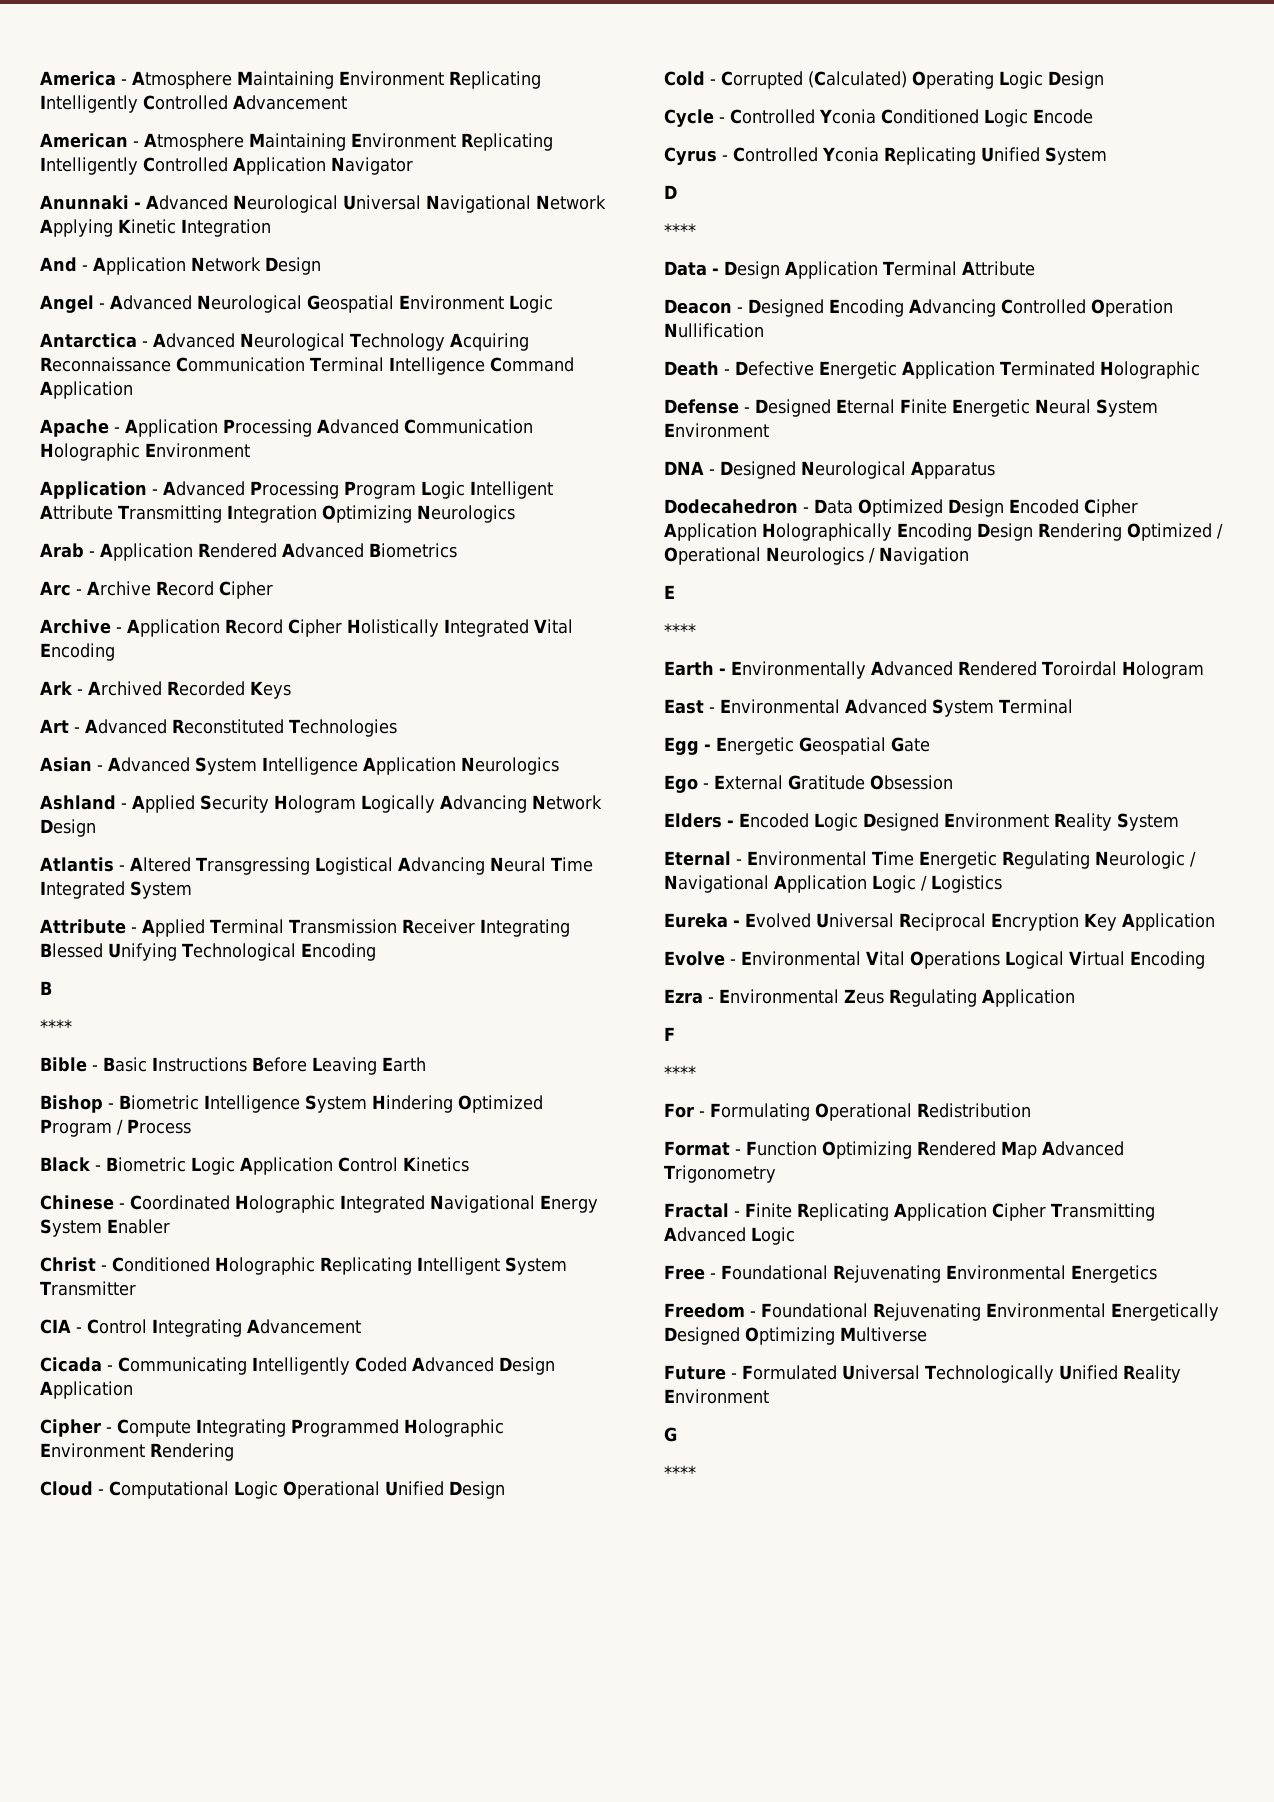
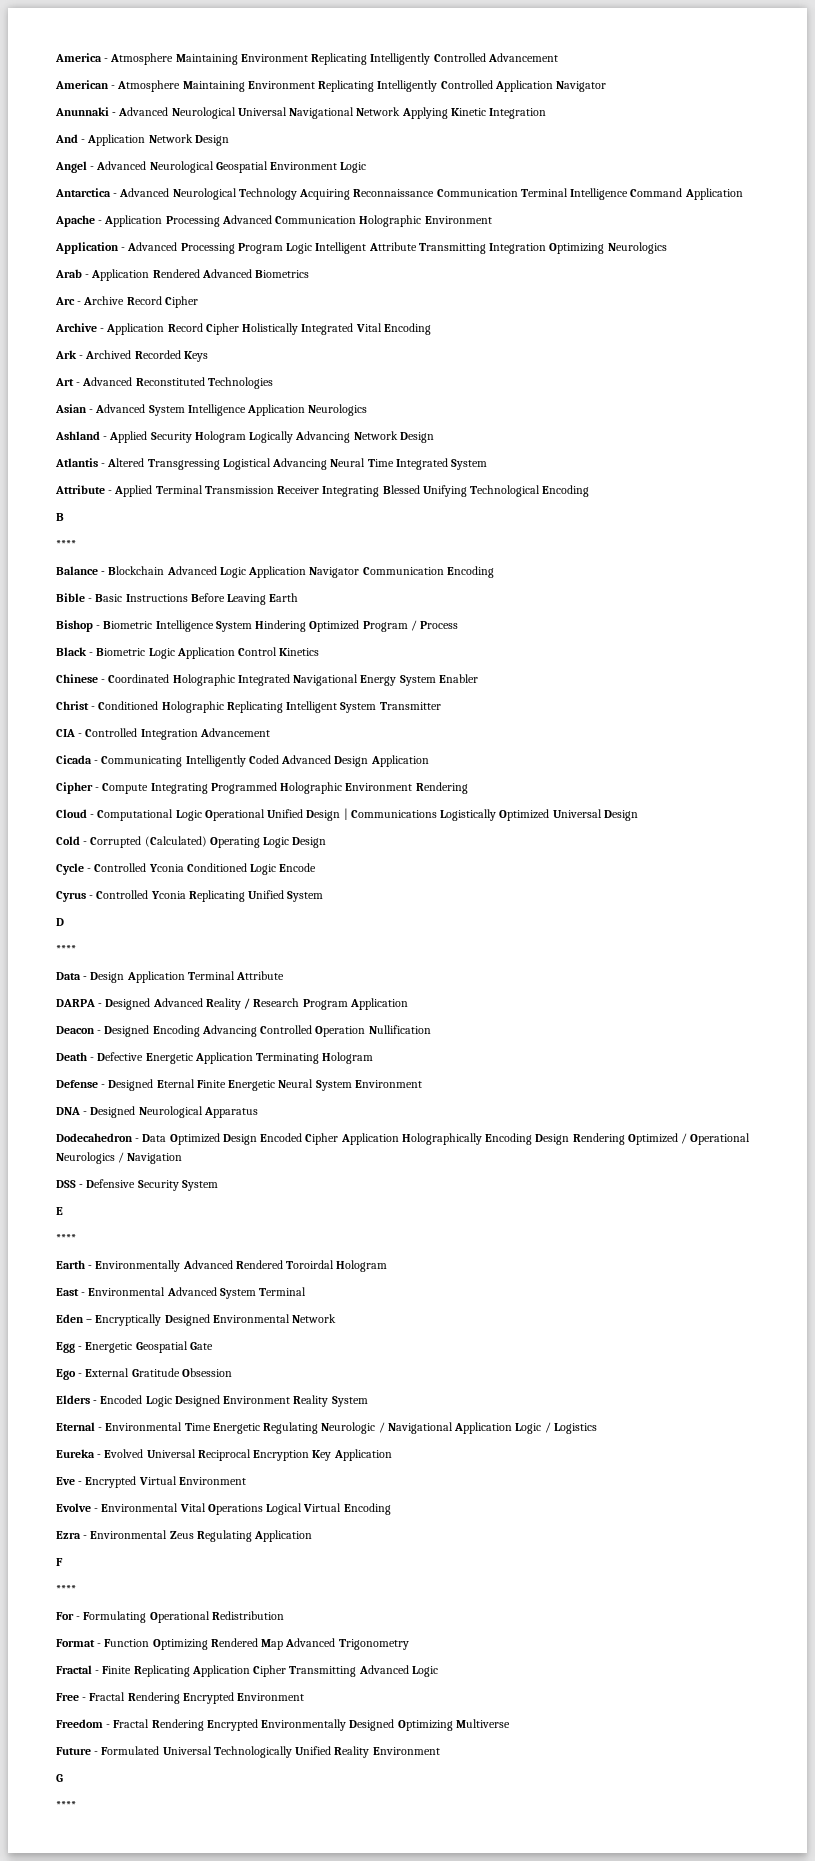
+ Balance - Blockchain Advanced Logic Application Navigator Communication Encoding
- CIA - Control Integrating Advancement
+ CIA - Controlled Integration Advancement
- Cloud - Computational Logic Operational Unified Design
+ Cloud - Computational Logic Operational Unified Design | Communications Logistically Optimized Universal Design
+ DARPA - Designed Advanced Reality / Research Program Application
- Death - Defective Energetic Application Terminated Holographic
+ Death - Defective Energetic Application Terminating Hologram
+ DSS - Defensive Security System
+ Eden – Encryptically Designed Environmental Network
+ Eve - Encrypted Virtual Environment
- Free - Foundational Rejuvenating Environmental Energetics
- Freedom - Foundational Rejuvenating Environmental Energetically Designed Optimizing Multiverse
+ Free - Fractal Rendering Encrypted Environment
+ Freedom - Fractal Rendering Encrypted Environmentally Designed Optimizing Multiverse

